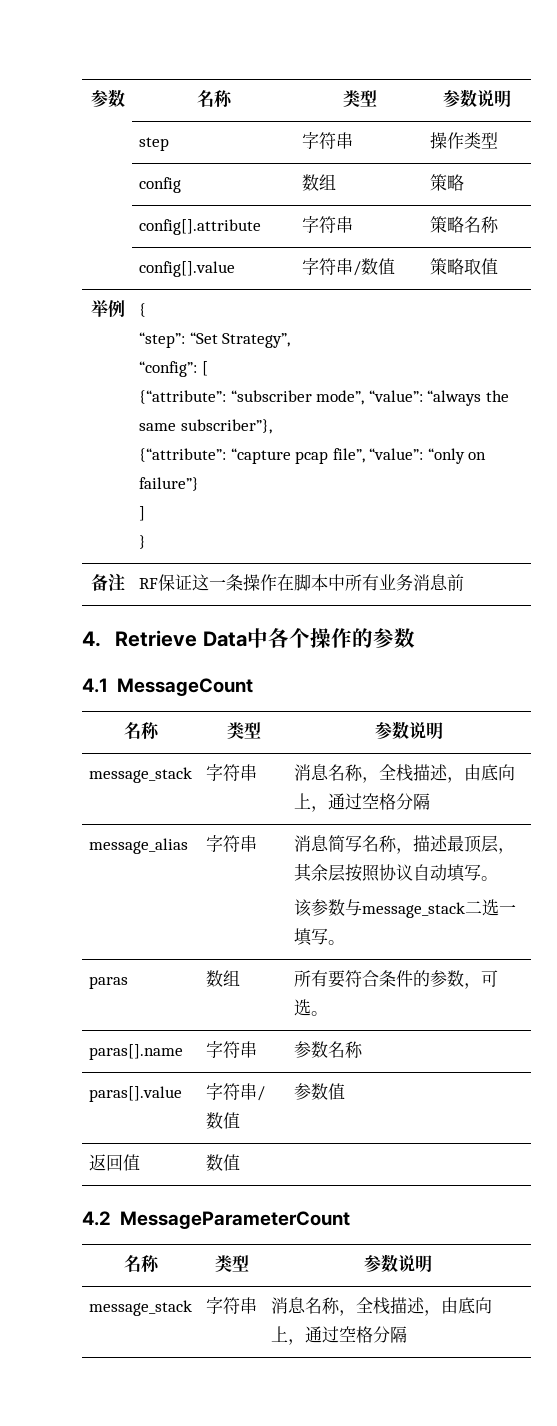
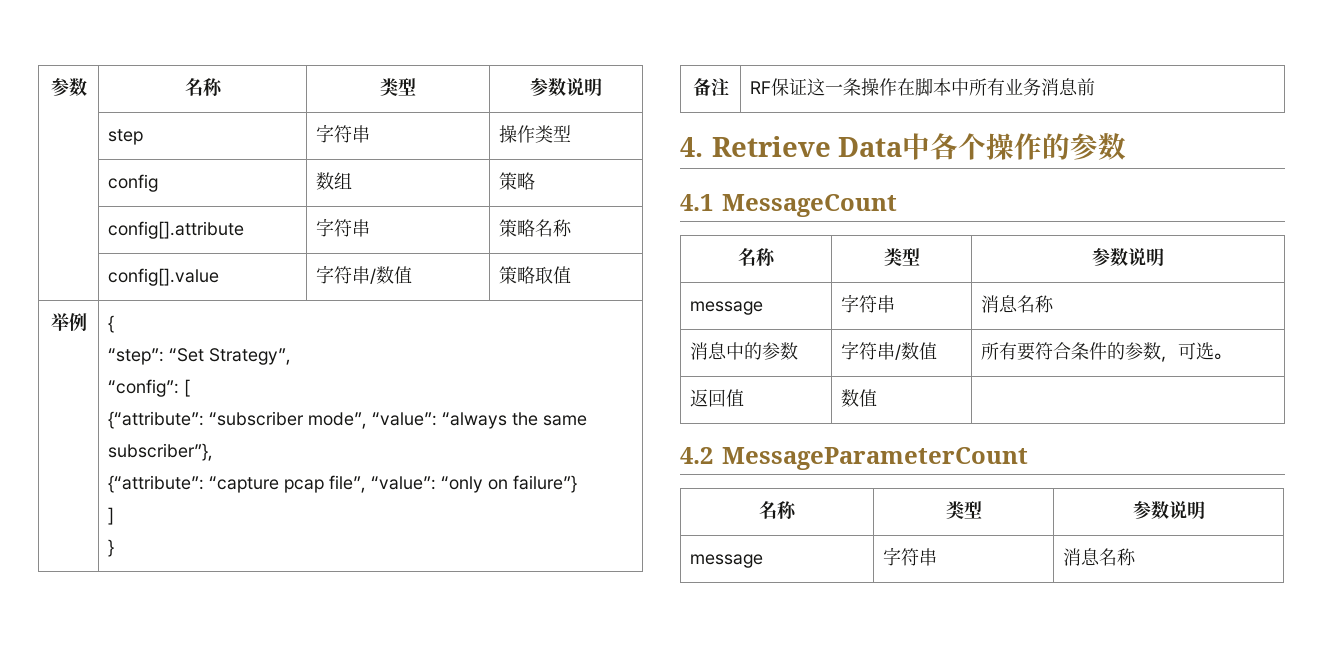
  4.1 MessageCount
  名称 | 类型 | 参数说明
- message_stack | 字符串 | 消息名称，全栈描述，由底向上，通过空格分隔
- message_alias | 字符串 | 消息简写名称，描述最顶层，其余层按照协议自动填写。
- 该参数与message_stack二选一填写。
- paras | 数组 | 所有要符合条件的参数，可选。
+ message | 字符串 | 消息名称
+ 消息中的参数 | 字符串/数值 | 所有要符合条件的参数，可选。
- paras[].name | 字符串 | 参数名称
- paras[].value | 字符串/数值 | 参数值
  4.2 MessageParameterCount
  名称 | 类型 | 参数说明
- message_stack | 字符串 | 消息名称，全栈描述，由底向上，通过空格分隔
+ message | 字符串 | 消息名称

